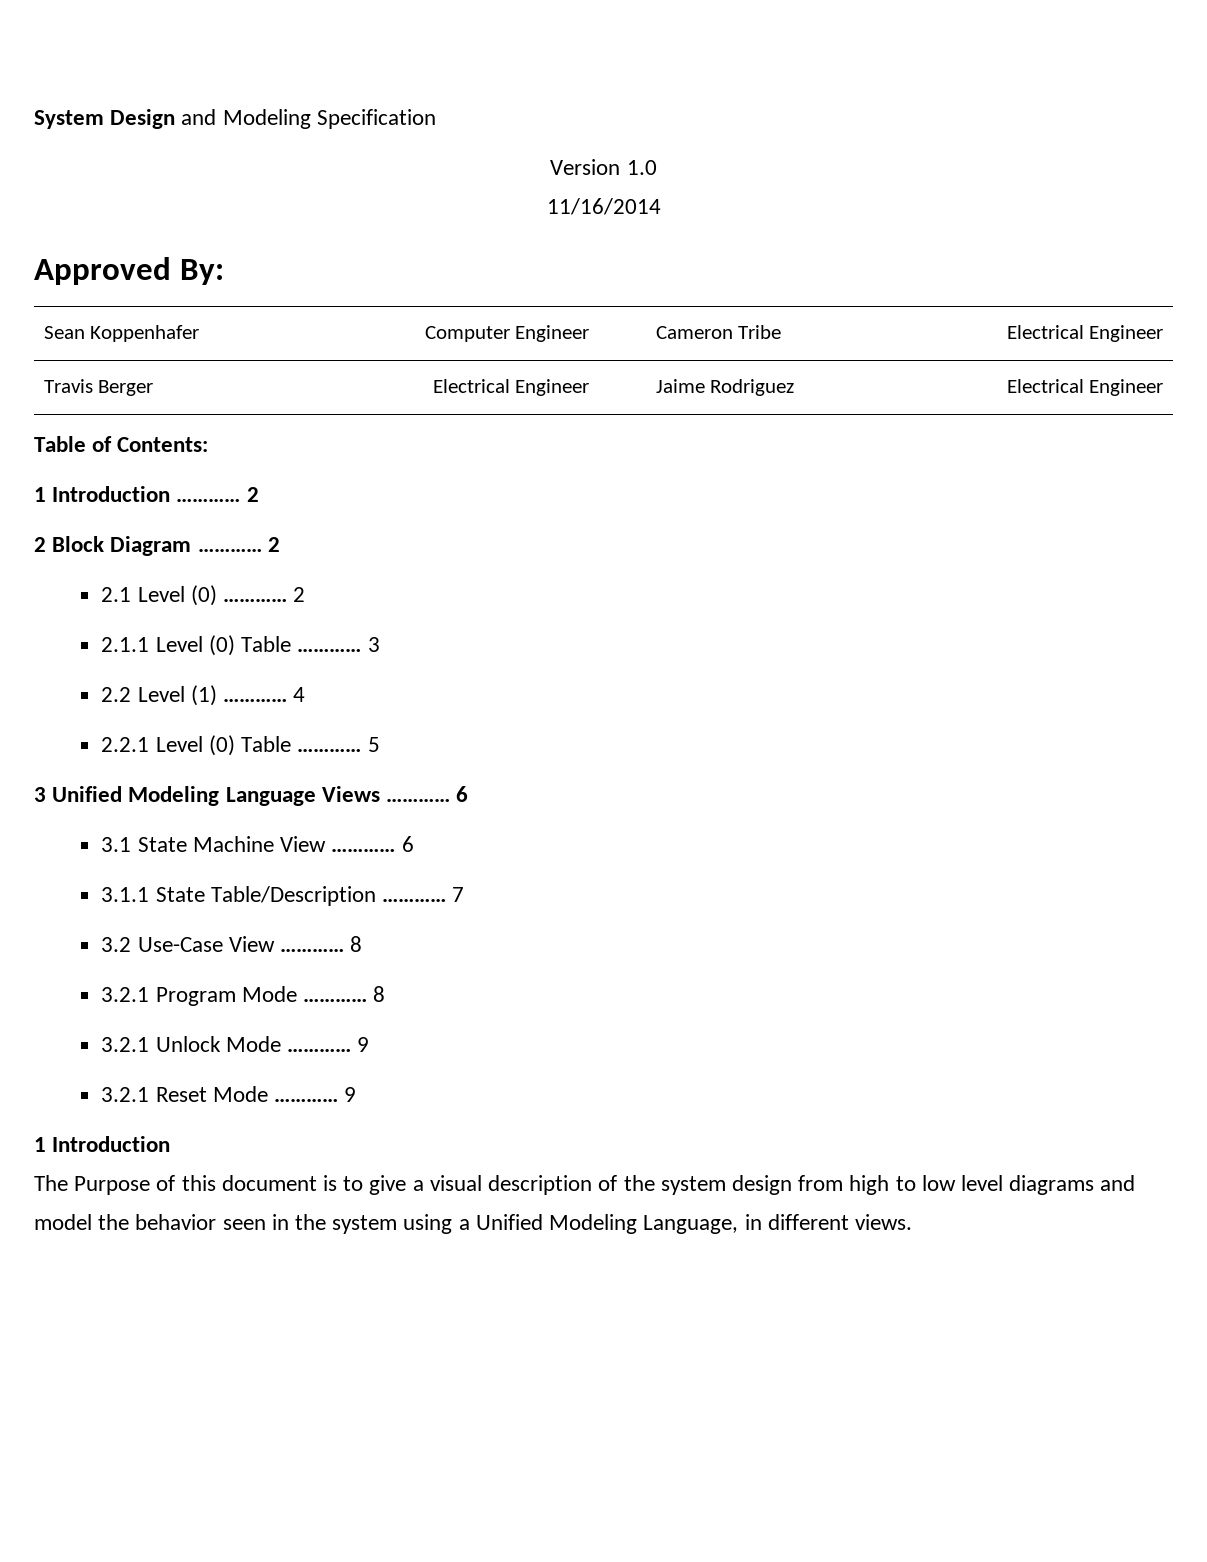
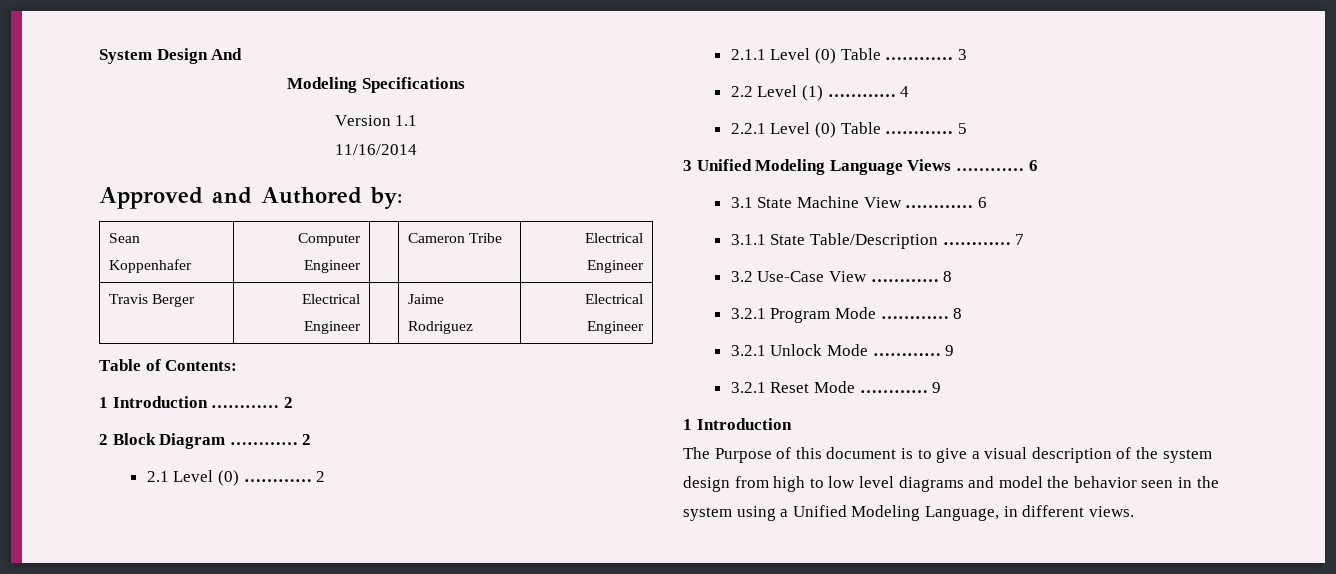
- System Design and Modeling Specification
+ System Design And
+ Modeling Specifications
- Version 1.0
+ Version 1.1
- Approved By:
+ Approved and Authored by:

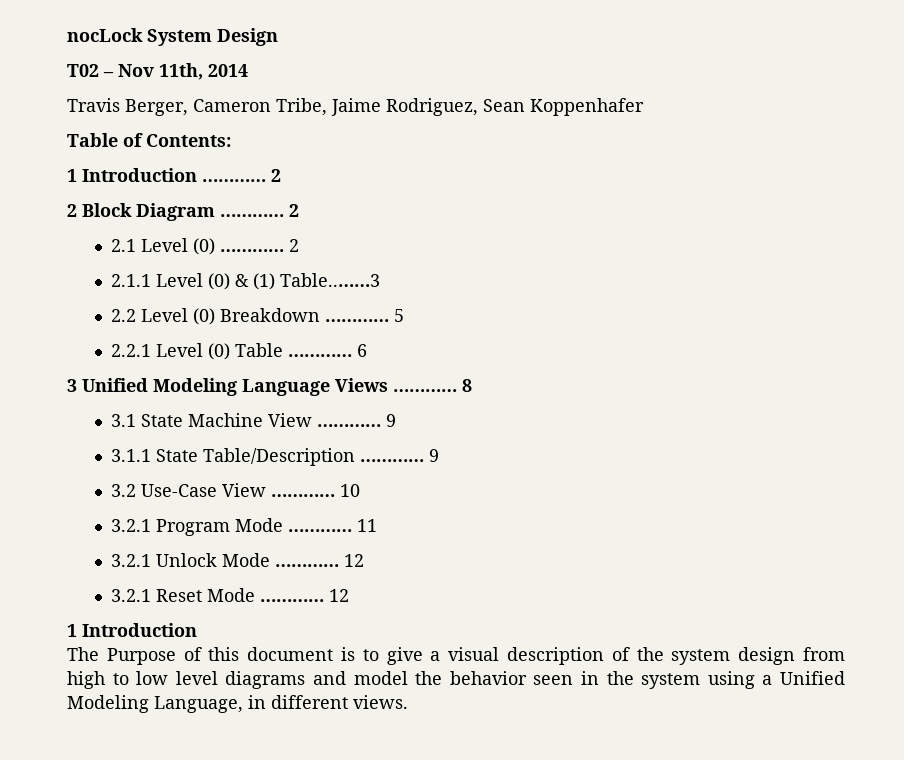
- System Design And
- Modeling Specifications
- Version 1.1
- 11/16/2014
- Approved and Authored by:
- Sean Koppenhafer | Computer Engineer | | Cameron Tribe | Electrical Engineer
- Travis Berger | Electrical Engineer | | Jaime Rodriguez | Electrical Engineer
+ nocLock System Design
+ T02 – Nov 11th, 2014
+ Travis Berger, Cameron Tribe, Jaime Rodriguez, Sean Koppenhafer
- 2.1.1 Level (0) Table ………… 3
+ 2.1.1 Level (0) & (1) Table..……3
- 2.2 Level (1) ………… 4
+ 2.2 Level (0) Breakdown ………… 5
- 5
+ 6
- 3 Unified Modeling Language Views ………… 6
+ 3 Unified Modeling Language Views ………… 8
- 3.1 State Machine View ………… 6
+ 3.1 State Machine View ………… 9
- 3.1.1 State Table/Description ………… 7
+ 3.1.1 State Table/Description ………… 9
- 3.2 Use-Case View ………… 8
+ 3.2 Use-Case View ………… 10
- 3.2.1 Program Mode ………… 8
+ 3.2.1 Program Mode ………… 11
- 3.2.1 Unlock Mode ………… 9
+ 3.2.1 Unlock Mode ………… 12
- 3.2.1 Reset Mode ………… 9
+ 3.2.1 Reset Mode ………… 12

